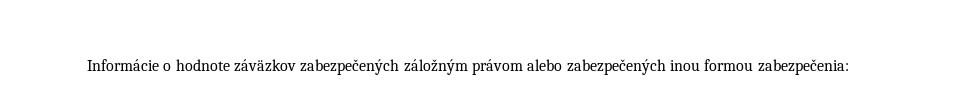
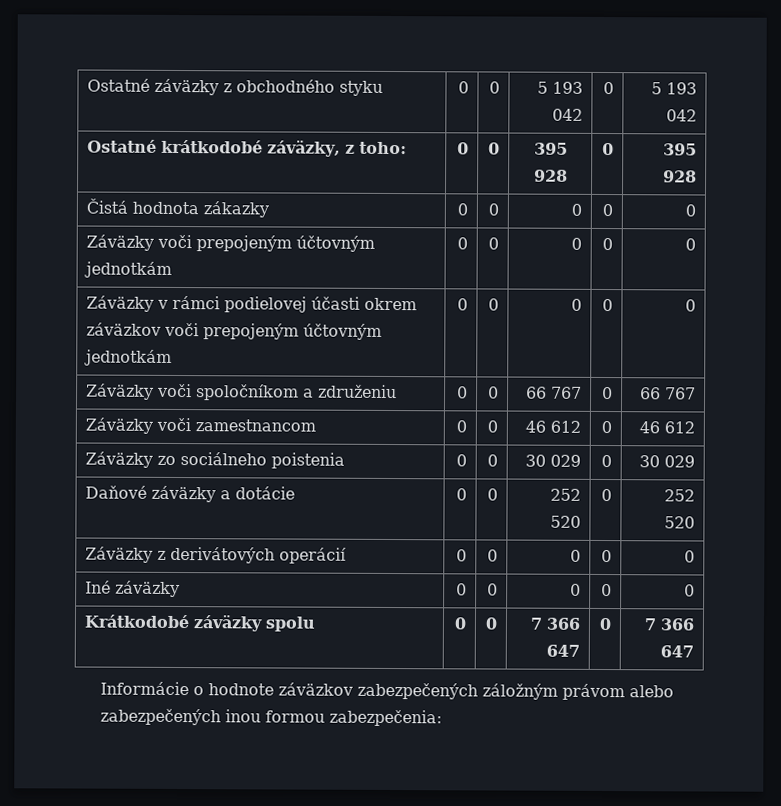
+ Ostatné záväzky z obchodného styku | 0 | 0 | 5 193 042 | 0 | 5 193 042
+ Ostatné krátkodobé záväzky, z toho: | 0 | 0 | 395 928 | 0 | 395 928
+ Čistá hodnota zákazky | 0 | 0 | 0 | 0 | 0
+ Záväzky voči prepojeným účtovným jednotkám | 0 | 0 | 0 | 0 | 0
+ Záväzky v rámci podielovej účasti okrem záväzkov voči prepojeným účtovným jednotkám | 0 | 0 | 0 | 0 | 0
+ Záväzky voči spoločníkom a združeniu | 0 | 0 | 66 767 | 0 | 66 767
+ Záväzky voči zamestnancom | 0 | 0 | 46 612 | 0 | 46 612
+ Záväzky zo sociálneho poistenia | 0 | 0 | 30 029 | 0 | 30 029
+ Daňové záväzky a dotácie | 0 | 0 | 252 520 | 0 | 252 520
+ Záväzky z derivátových operácií | 0 | 0 | 0 | 0 | 0
+ Iné záväzky | 0 | 0 | 0 | 0 | 0
+ Krátkodobé záväzky spolu | 0 | 0 | 7 366 647 | 0 | 7 366 647

